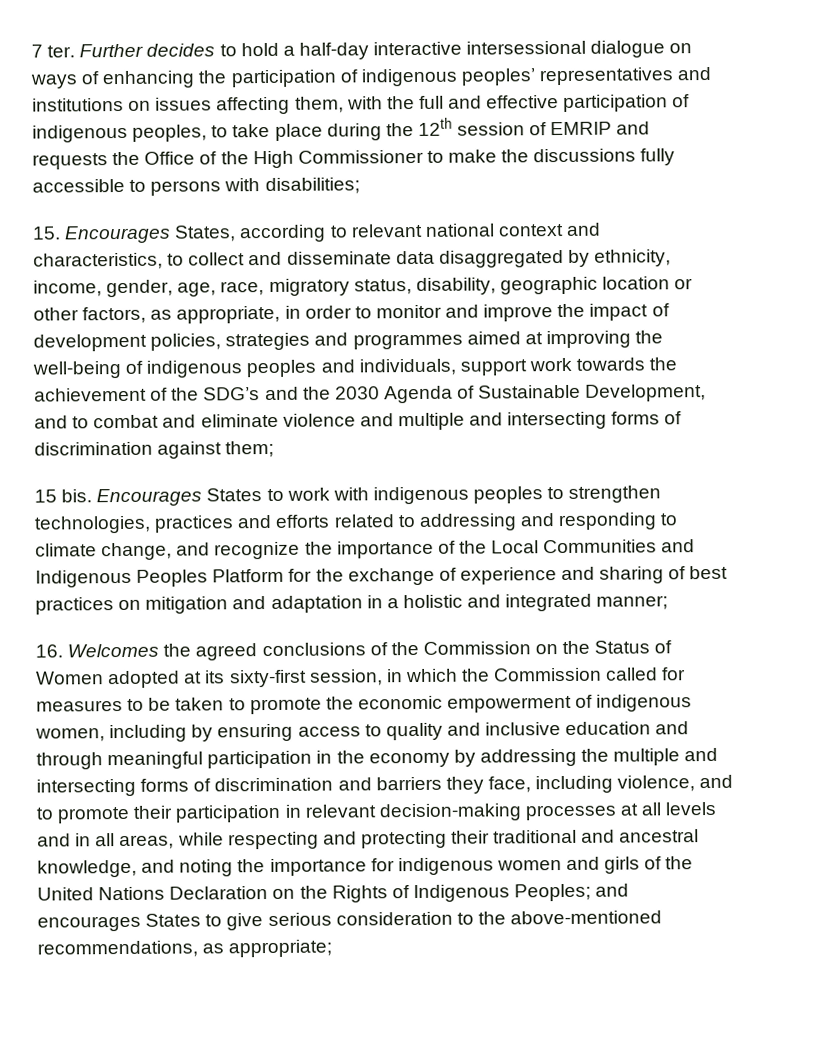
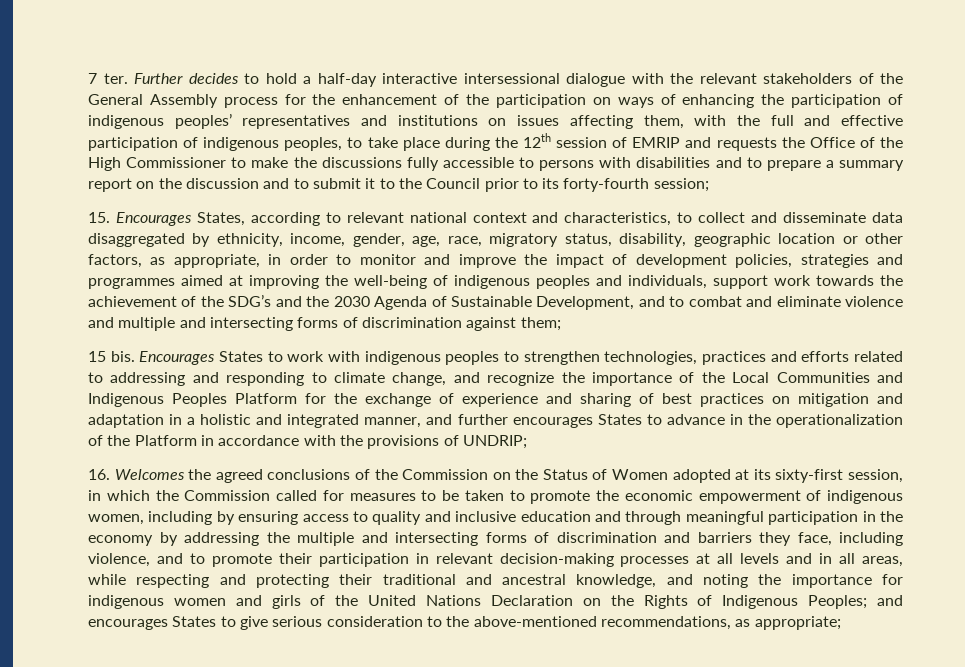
- Further decides to hold a half-day interactive intersessional dialogue on ways of enhancing the participation of indigenous peoples’ representatives and institutions on issues affecting them, with the full and effective participation of indigenous peoples, to take place during the 12th session of EMRIP and requests the Office of the High Commissioner to make the discussions fully accessible to persons with disabilities;
+ Further decides to hold a half-day interactive intersessional dialogue with the relevant stakeholders of the General Assembly process for the enhancement of the participation on ways of enhancing the participation of indigenous peoples’ representatives and institutions on issues affecting them, with the full and effective participation of indigenous peoples, to take place during the 12th session of EMRIP and requests the Office of the High Commissioner to make the discussions fully accessible to persons with disabilities and to prepare a summary report on the discussion and to submit it to the Council prior to its forty-fourth session;
- Encourages States to work with indigenous peoples to strengthen technologies, practices and efforts related to addressing and responding to climate change, and recognize the importance of the Local Communities and Indigenous Peoples Platform for the exchange of experience and sharing of best practices on mitigation and adaptation in a holistic and integrated manner;
+ Encourages States to work with indigenous peoples to strengthen technologies, practices and efforts related to addressing and responding to climate change, and recognize the importance of the Local Communities and Indigenous Peoples Platform for the exchange of experience and sharing of best practices on mitigation and adaptation in a holistic and integrated manner, and further encourages States to advance in the operationalization of the Platform in accordance with the provisions of UNDRIP;

